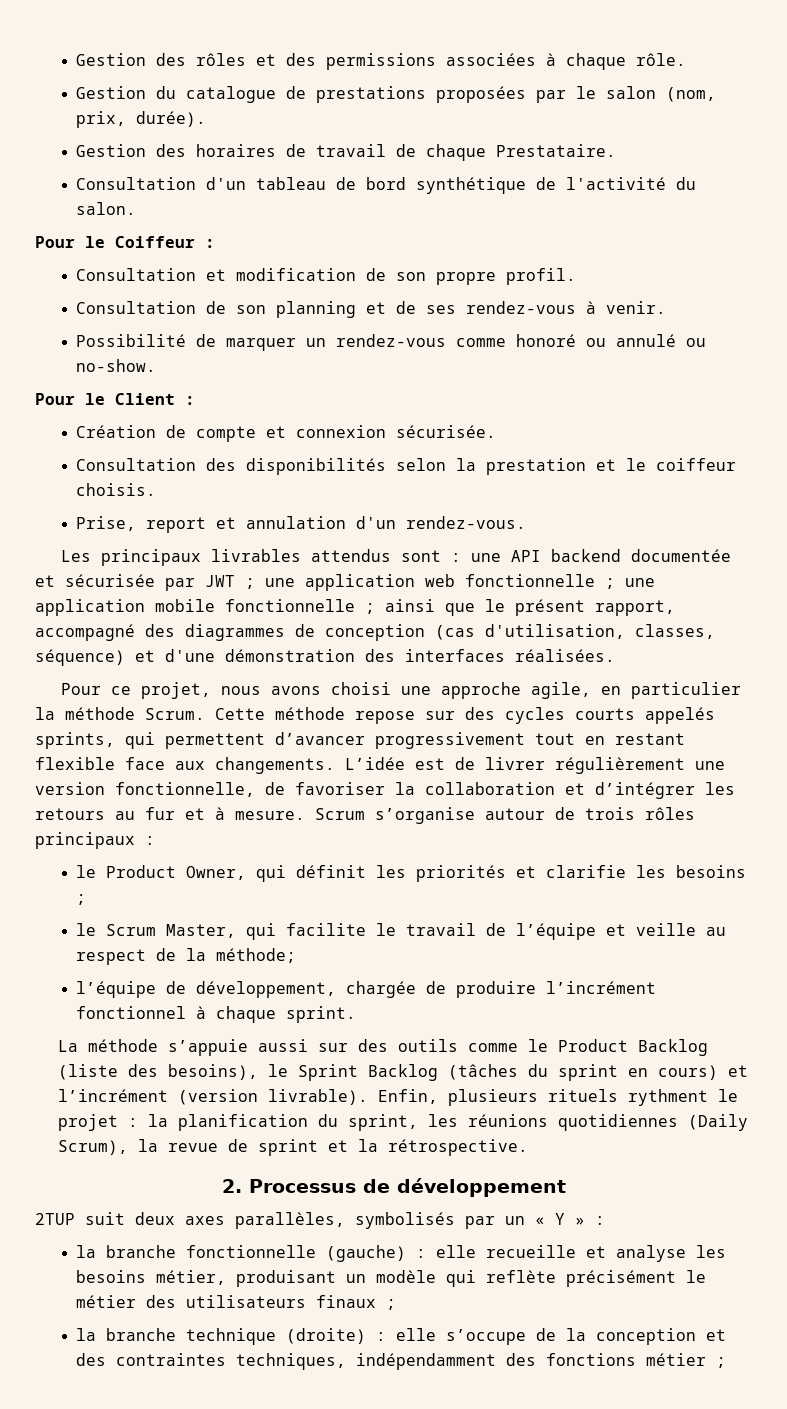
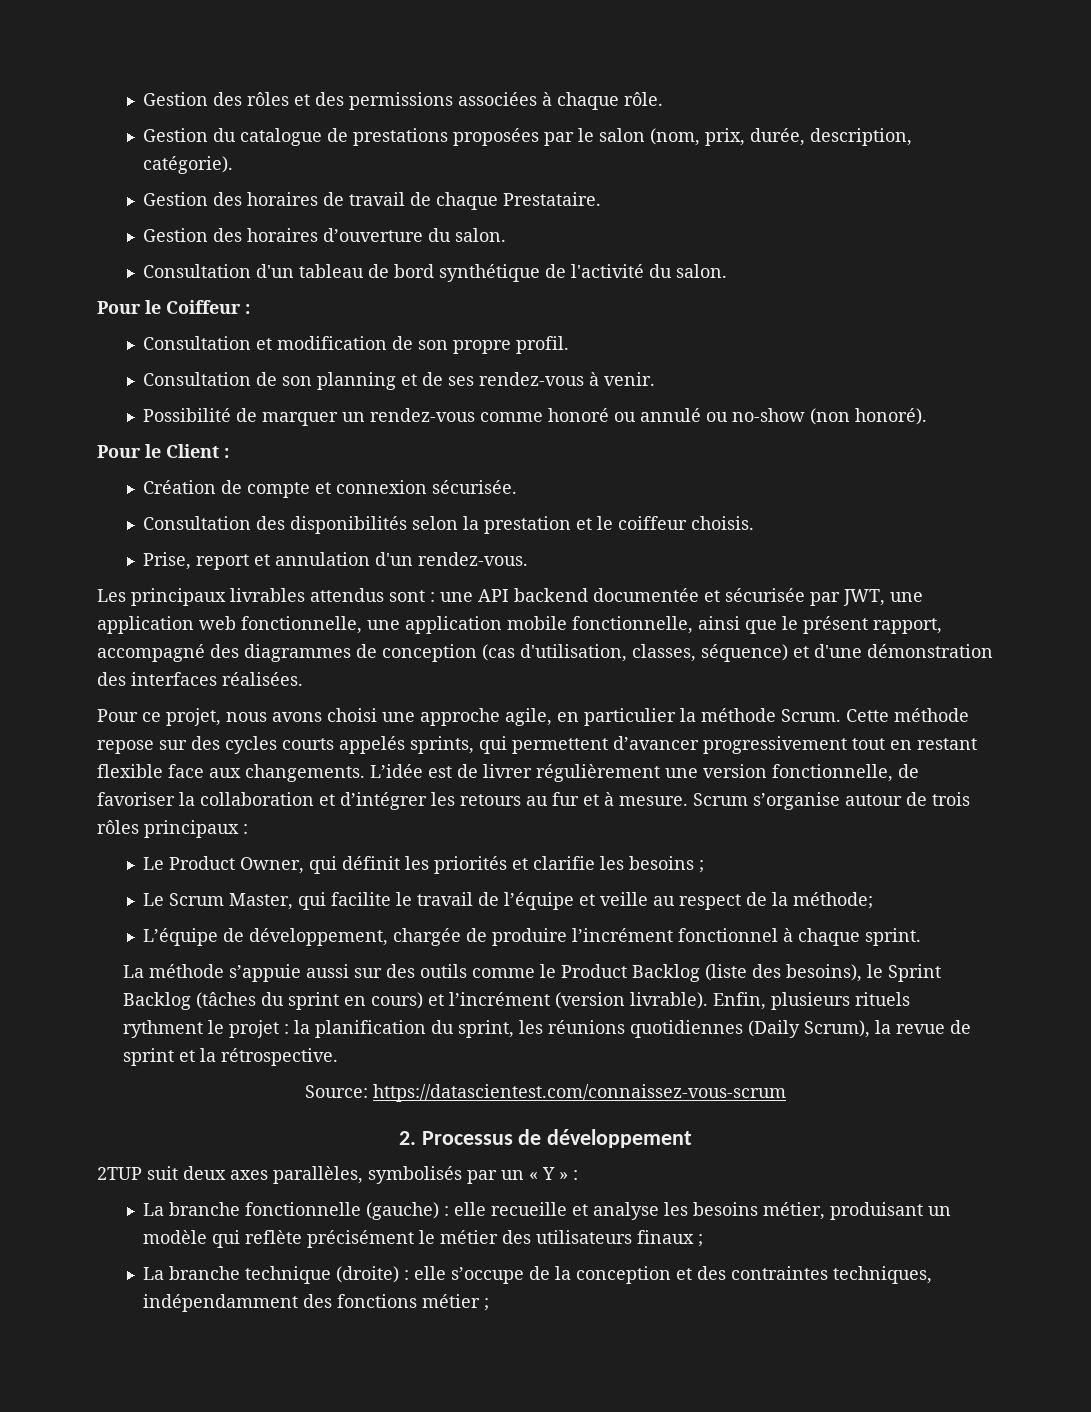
- Gestion du catalogue de prestations proposées par le salon (nom, prix, durée).
+ Gestion du catalogue de prestations proposées par le salon (nom, prix, durée, description, catégorie).
+ Gestion des horaires d’ouverture du salon.
- Possibilité de marquer un rendez-vous comme honoré ou annulé ou no-show.
+ Possibilité de marquer un rendez-vous comme honoré ou annulé ou no-show (non honoré).
- Les principaux livrables attendus sont : une API backend documentée et sécurisée par JWT ; une application web fonctionnelle ; une application mobile fonctionnelle ; ainsi que le présent rapport, accompagné des diagrammes de conception (cas d'utilisation, classes, séquence) et d'une démonstration des interfaces réalisées.
+ Les principaux livrables attendus sont : une API backend documentée et sécurisée par JWT, une application web fonctionnelle, une application mobile fonctionnelle, ainsi que le présent rapport, accompagné des diagrammes de conception (cas d'utilisation, classes, séquence) et d'une démonstration des interfaces réalisées.
- le Product Owner, qui définit les priorités et clarifie les besoins ;
+ Le Product Owner, qui définit les priorités et clarifie les besoins ;
- le Scrum Master, qui facilite le travail de l’équipe et veille au respect de la méthode;
+ Le Scrum Master, qui facilite le travail de l’équipe et veille au respect de la méthode;
- l’équipe de développement, chargée de produire l’incrément fonctionnel à chaque sprint.
+ L’équipe de développement, chargée de produire l’incrément fonctionnel à chaque sprint.
+ Source: https://datascientest.com/connaissez-vous-scrum
- la branche fonctionnelle (gauche) : elle recueille et analyse les besoins métier, produisant un modèle qui reflète précisément le métier des utilisateurs finaux ;
+ La branche fonctionnelle (gauche) : elle recueille et analyse les besoins métier, produisant un modèle qui reflète précisément le métier des utilisateurs finaux ;
- la branche technique (droite) : elle s’occupe de la conception et des contraintes techniques, indépendamment des fonctions métier ;
+ La branche technique (droite) : elle s’occupe de la conception et des contraintes techniques, indépendamment des fonctions métier ;

